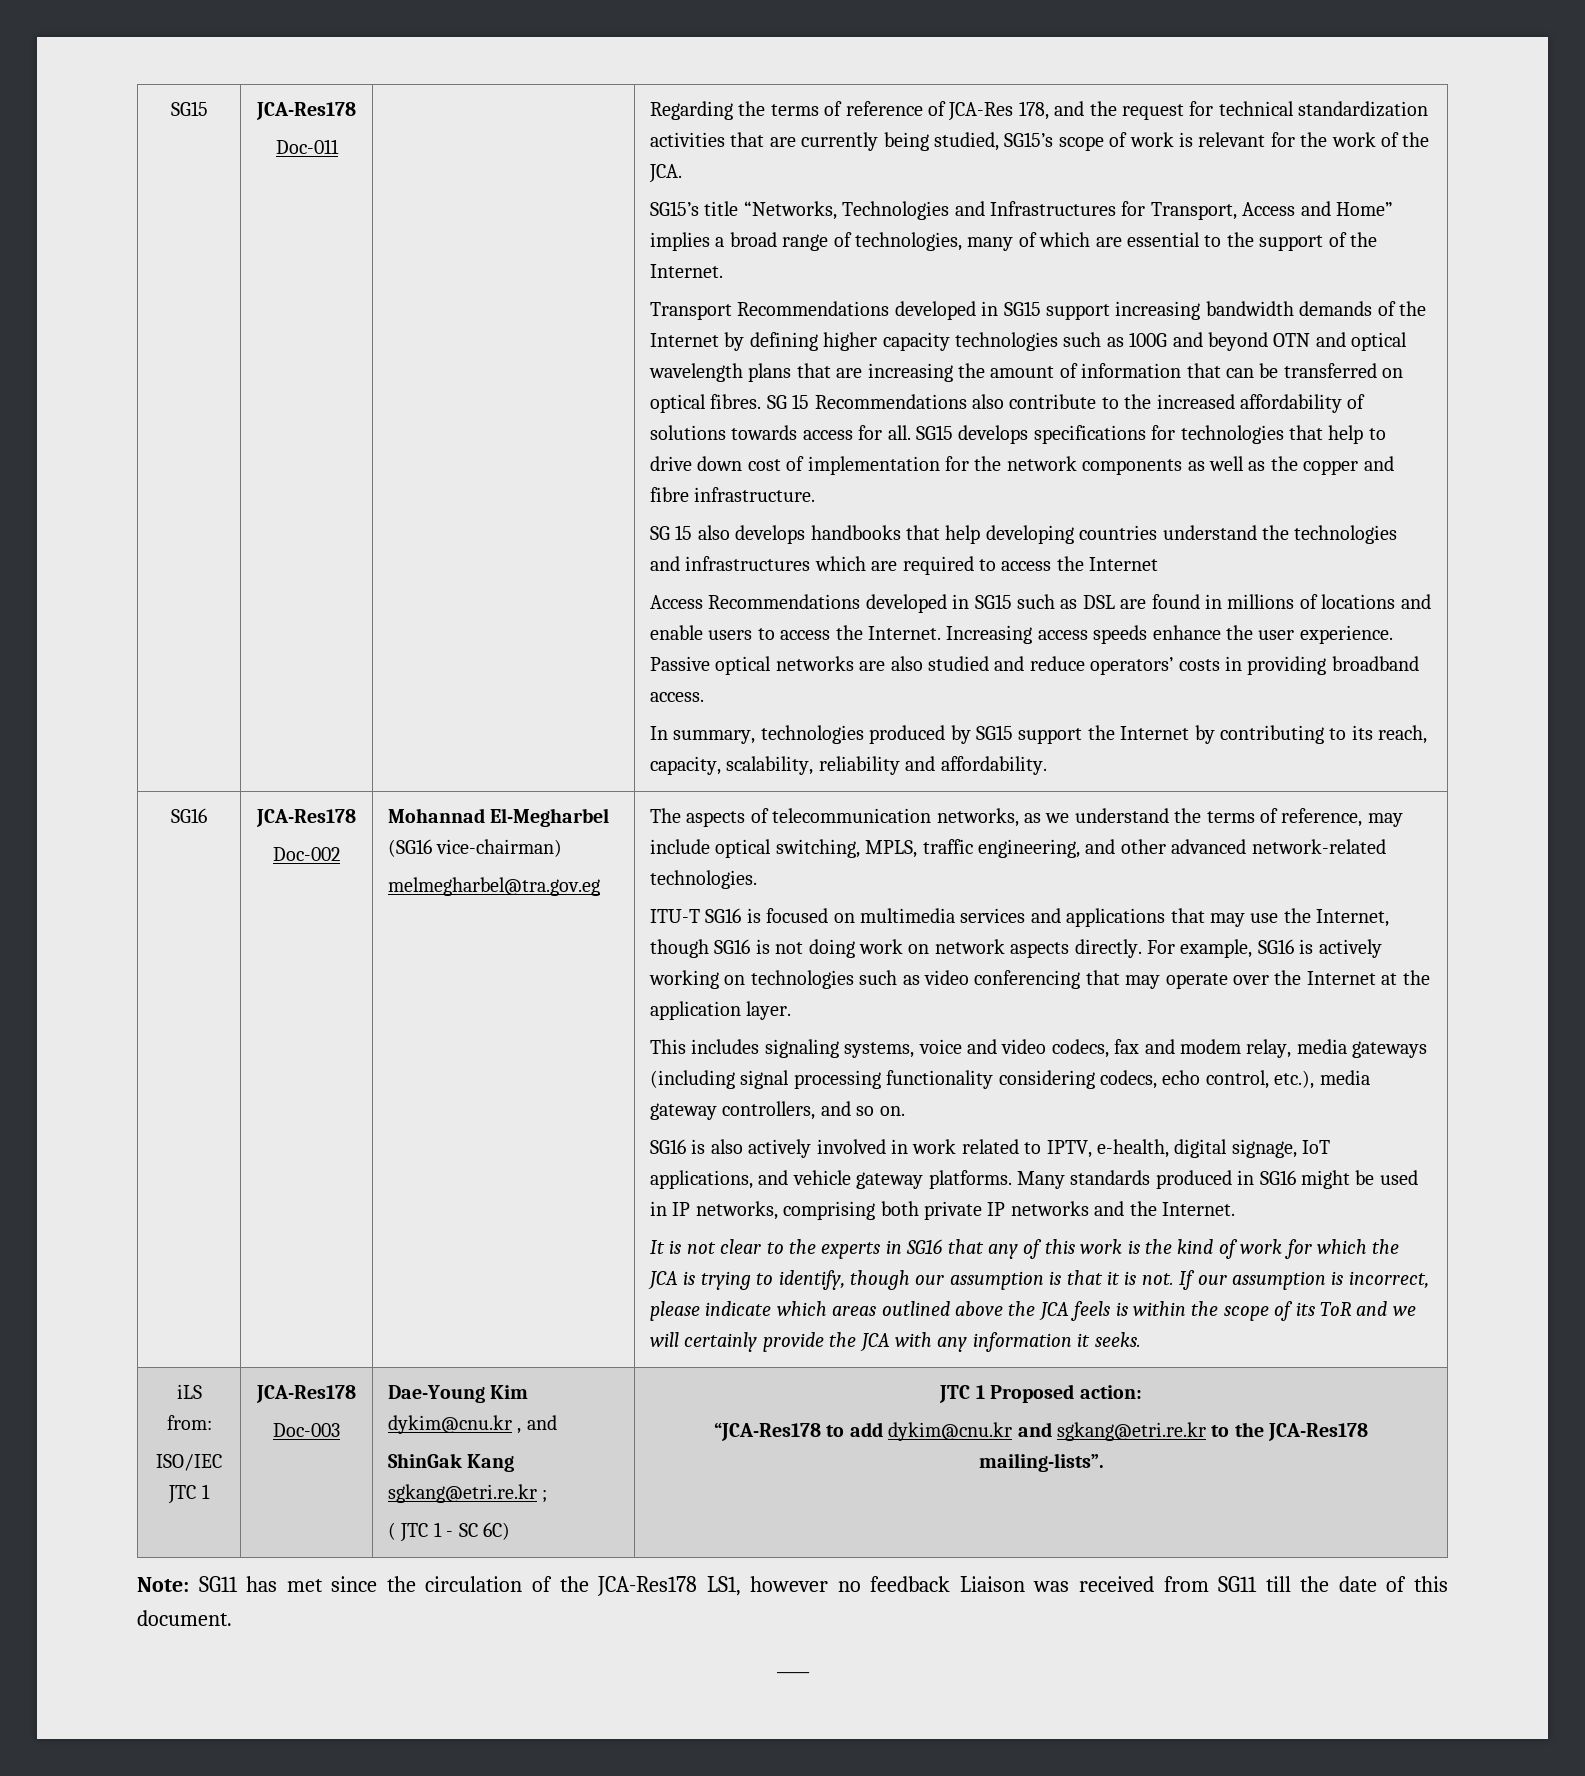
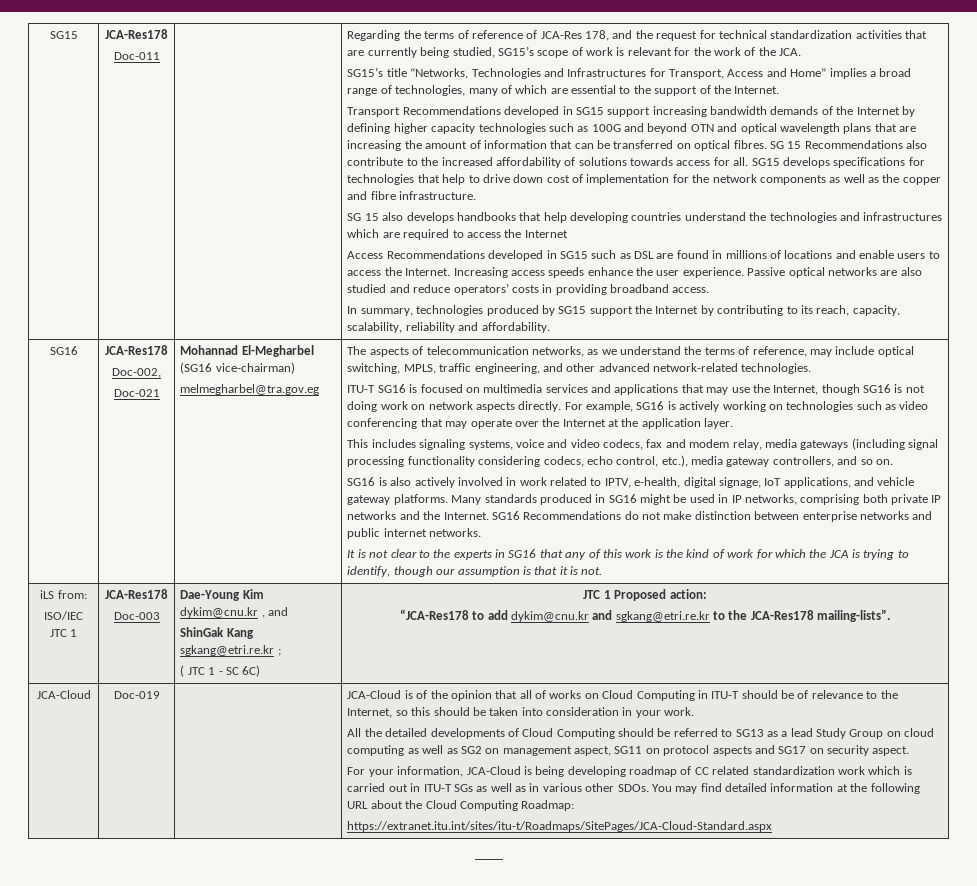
- Doc-002
+ Doc-002,
+ Doc-021
+ SG16 Recommendations do not make distinction between enterprise networks and public internet networks.
- If our assumption is incorrect, please indicate which areas outlined above the JCA feels is within the scope of its ToR and we will certainly provide the JCA with any information it seeks.
- Note: SG11 has met since the circulation of the JCA-Res178 LS1, however no feedback Liaison was received from SG11 till the date of this document.
+ JCA-Cloud | Doc-019 | | JCA-Cloud is of the opinion that all of works on Cloud Computing in ITU-T should be of relevance to the Internet, so this should be taken into consideration in your work.
+ All the detailed developments of Cloud Computing should be referred to SG13 as a lead Study Group on cloud computing as well as SG2 on management aspect, SG11 on protocol aspects and SG17 on security aspect.
+ For your information, JCA-Cloud is being developing roadmap of CC related standardization work which is carried out in ITU-T SGs as well as in various other SDOs. You may find detailed information at the following URL about the Cloud Computing Roadmap:
+ https://extranet.itu.int/sites/itu-t/Roadmaps/SitePages/JCA-Cloud-Standard.aspx

